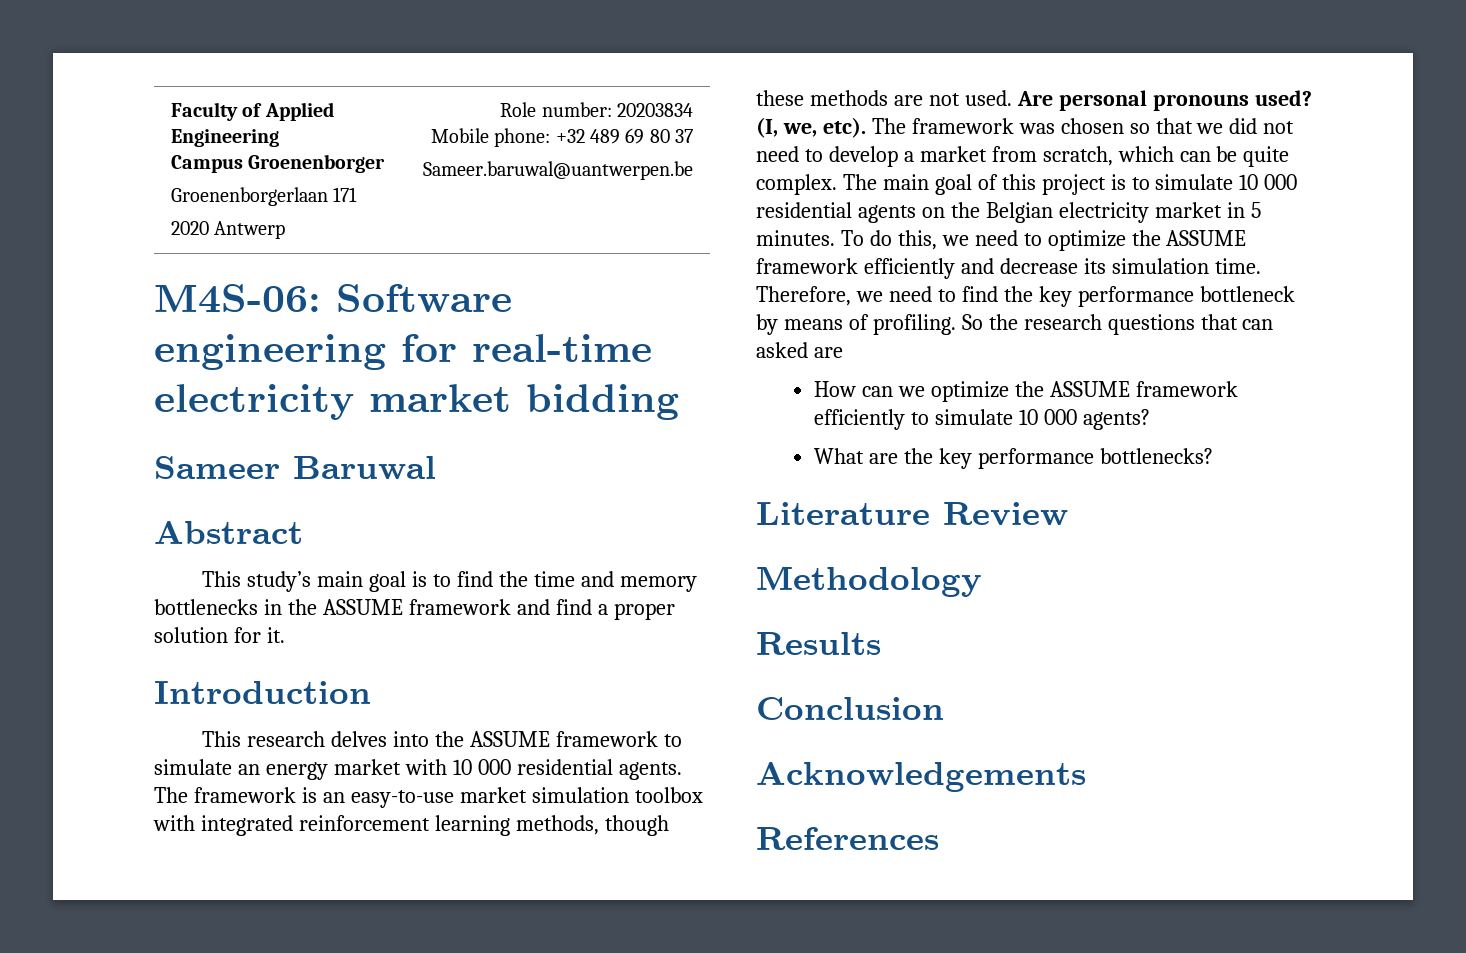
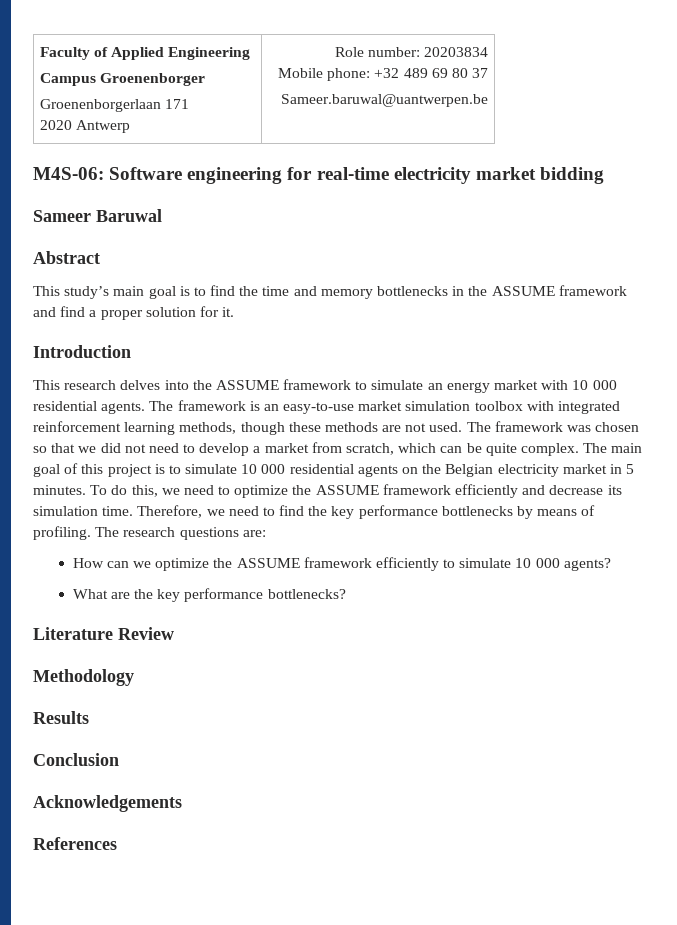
- Are personal pronouns used? (I, we, etc).
- Therefore, we need to find the key performance bottleneck by means of profiling.
+ Therefore, we need to find the key performance bottlenecks by means of profiling.
- So the research questions that can asked are
+ The research questions are:

